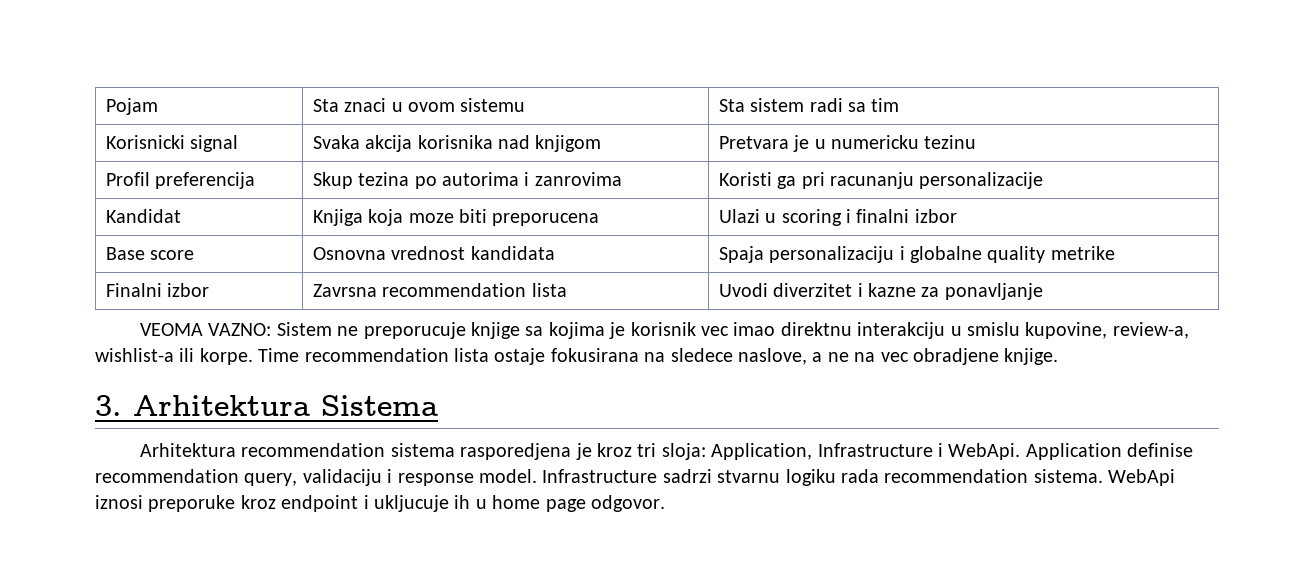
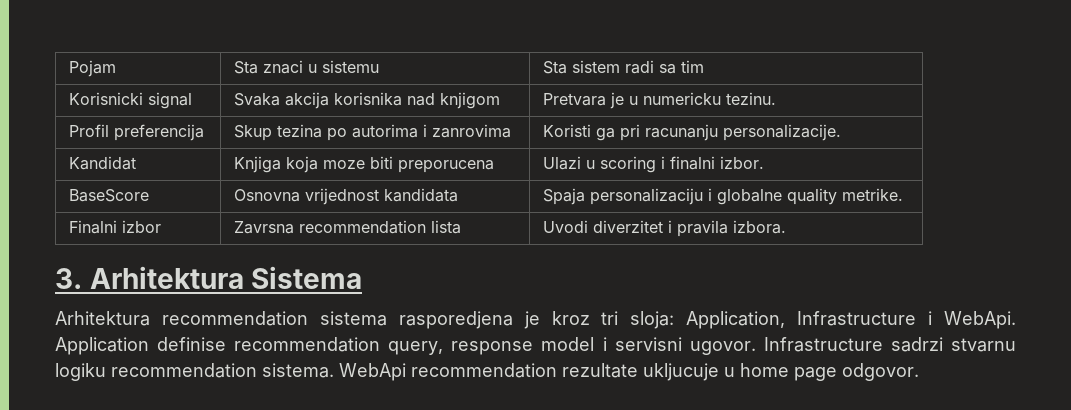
- Pojam | Sta znaci u ovom sistemu | Sta sistem radi sa tim
+ Pojam | Sta znaci u sistemu | Sta sistem radi sa tim
- Korisnicki signal | Svaka akcija korisnika nad knjigom | Pretvara je u numericku tezinu
+ Korisnicki signal | Svaka akcija korisnika nad knjigom | Pretvara je u numericku tezinu.
- Profil preferencija | Skup tezina po autorima i zanrovima | Koristi ga pri racunanju personalizacije
+ Profil preferencija | Skup tezina po autorima i zanrovima | Koristi ga pri racunanju personalizacije.
- Kandidat | Knjiga koja moze biti preporucena | Ulazi u scoring i finalni izbor
- Base score | Osnovna vrednost kandidata | Spaja personalizaciju i globalne quality metrike
+ Kandidat | Knjiga koja moze biti preporucena | Ulazi u scoring i finalni izbor.
+ BaseScore | Osnovna vrijednost kandidata | Spaja personalizaciju i globalne quality metrike.
- Finalni izbor | Zavrsna recommendation lista | Uvodi diverzitet i kazne za ponavljanje
- VEOMA VAZNO: Sistem ne preporucuje knjige sa kojima je korisnik vec imao direktnu interakciju u smislu kupovine, review-a, wishlist-a ili korpe. Time recommendation lista ostaje fokusirana na sledece naslove, a ne na vec obradjene knjige.
+ Finalni izbor | Zavrsna recommendation lista | Uvodi diverzitet i pravila izbora.
- Application definise recommendation query, validaciju i response model.
+ Application definise recommendation query, response model i servisni ugovor.
- Infrastructure sadrzi stvarnu logiku rada recommendation sistema.
+ Infrastructure sadrzi stvarnu logiku recommendation sistema.
- WebApi iznosi preporuke kroz endpoint i ukljucuje ih u home page odgovor.
+ WebApi recommendation rezultate ukljucuje u home page odgovor.

